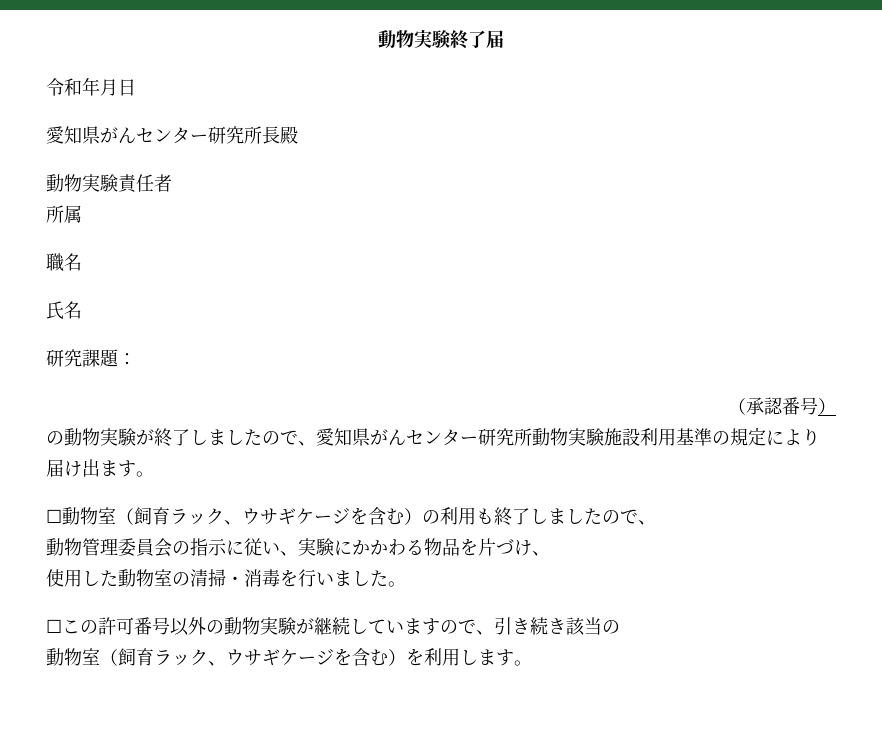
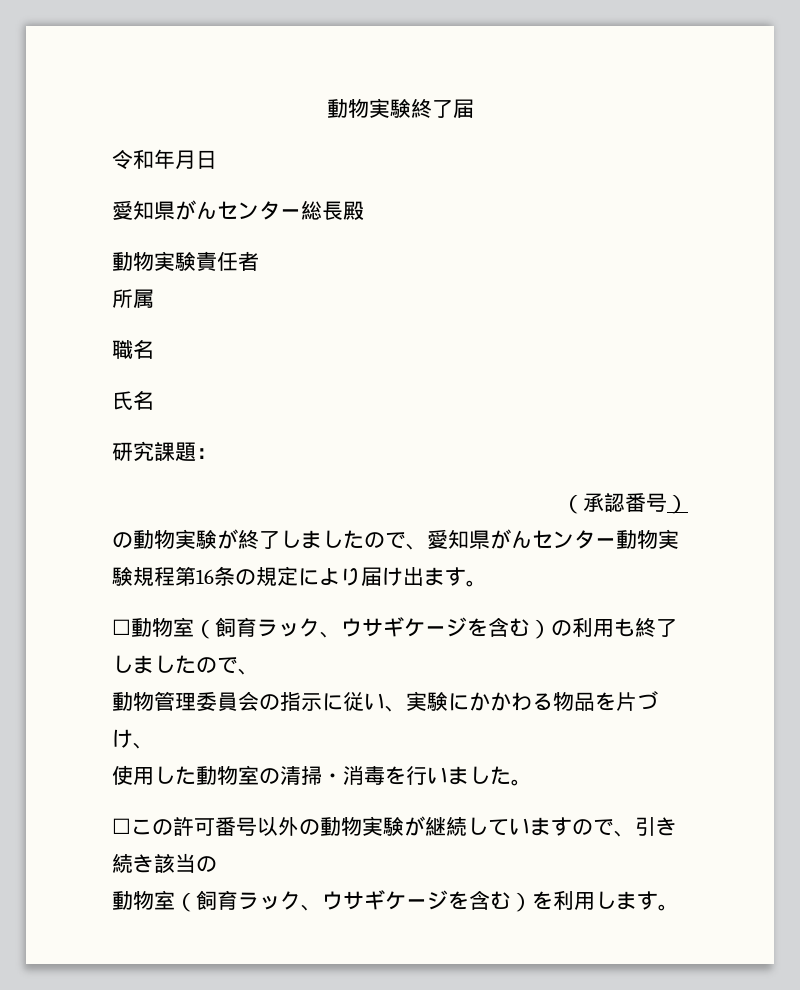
- 愛知県がんセンター研究所長殿
+ 愛知県がんセンター総長殿
- の動物実験が終了しましたので、愛知県がんセンター研究所動物実験施設利用基準の規定により届け出ます。
+ の動物実験が終了しましたので、愛知県がんセンター動物実験規程第16条の規定により届け出ます。

